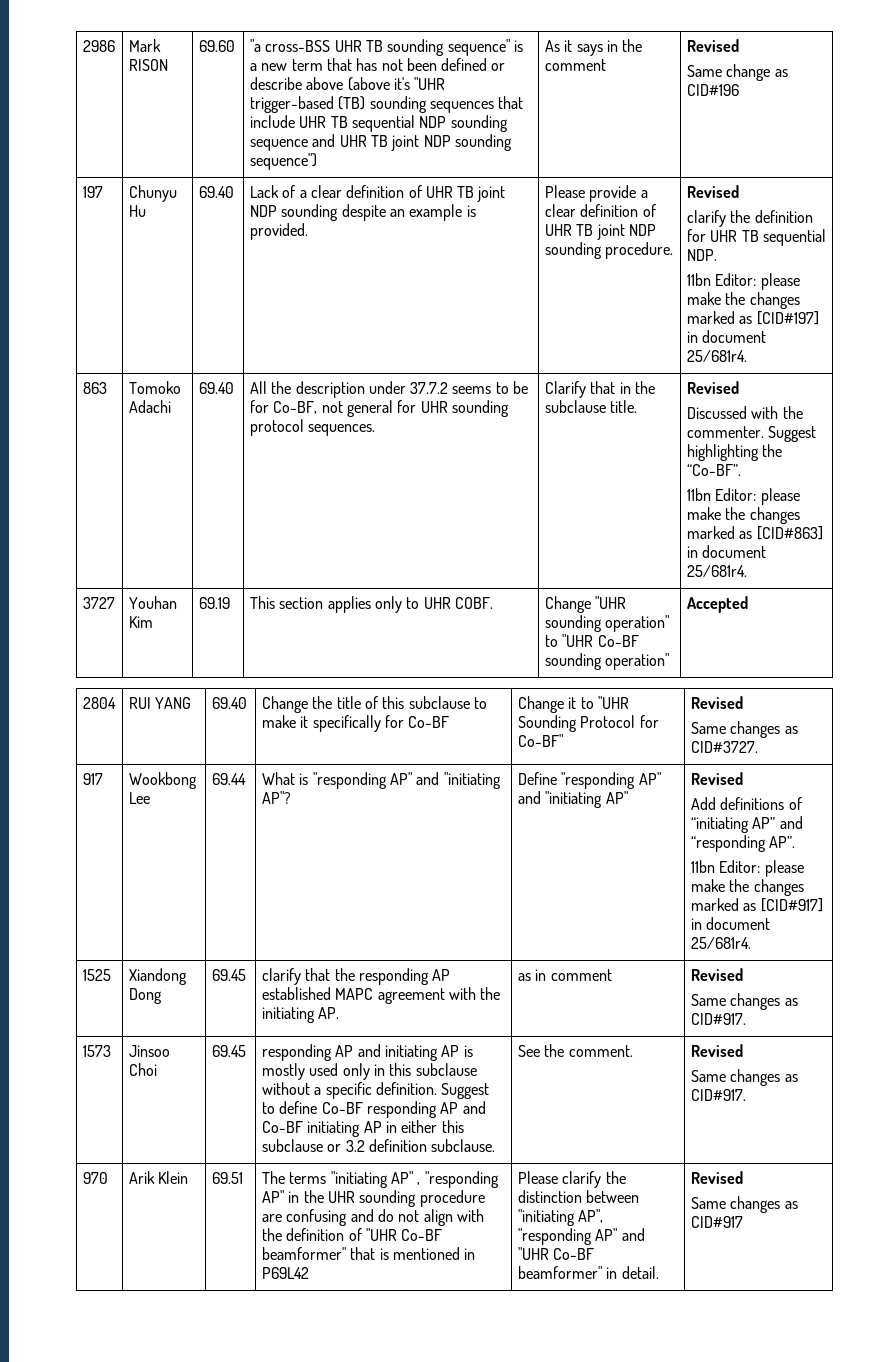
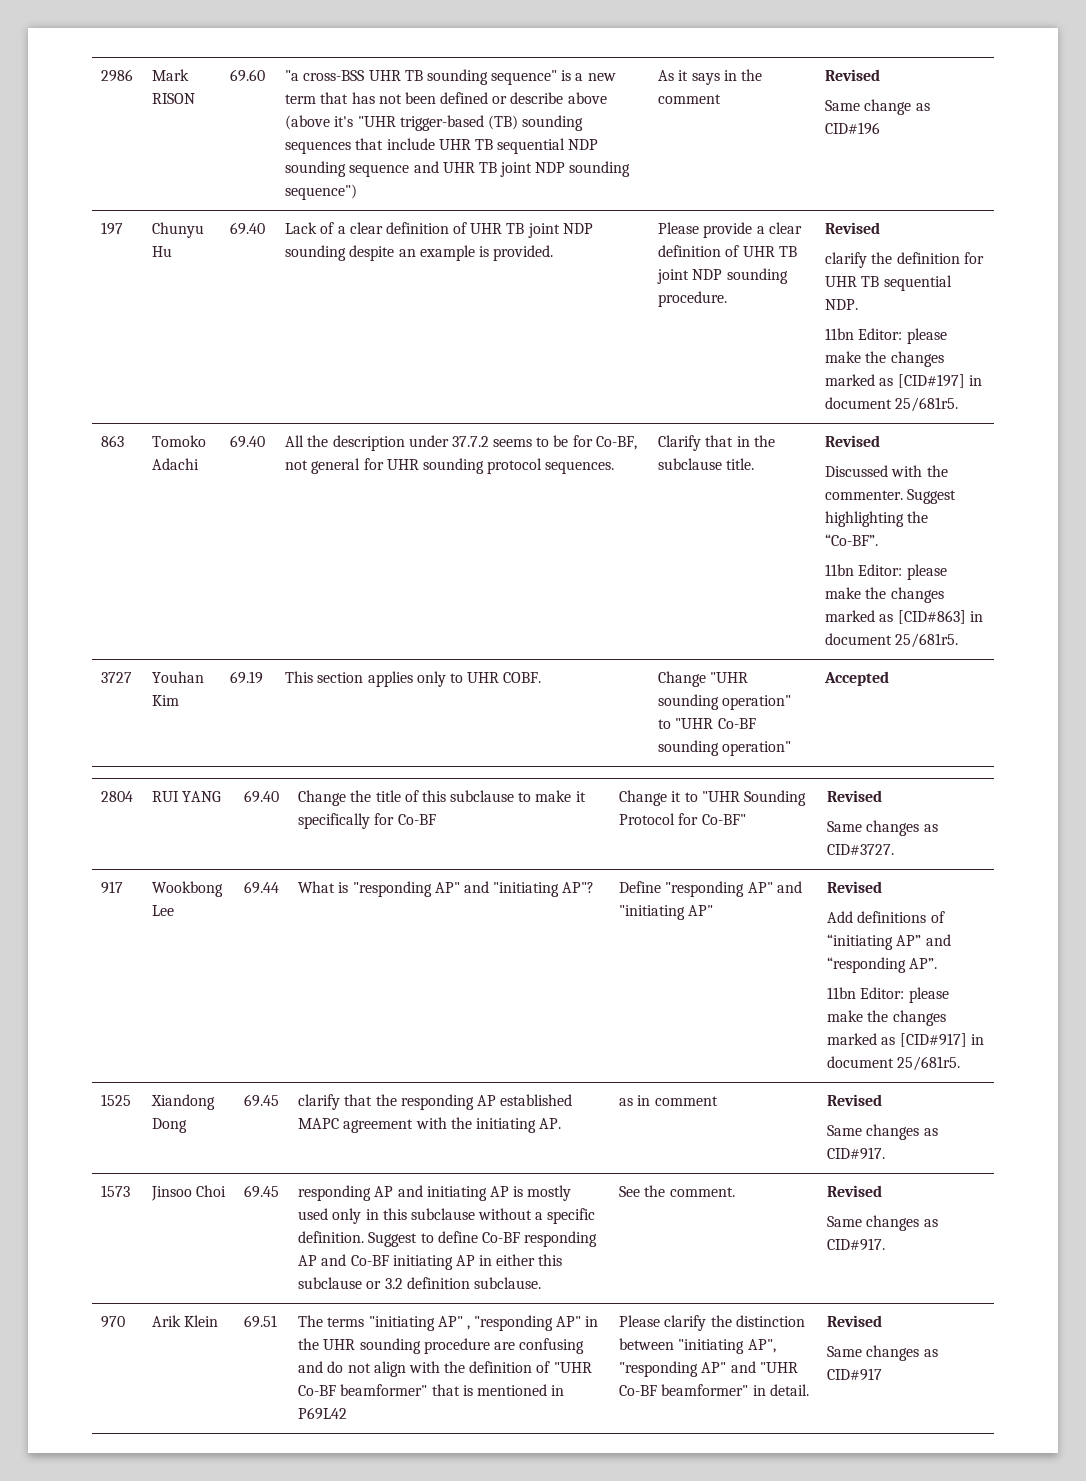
- 11bn Editor: please make the changes marked as [CID#197] in document 25/681r4.
+ 11bn Editor: please make the changes marked as [CID#197] in document 25/681r5.
- 11bn Editor: please make the changes marked as [CID#863] in document 25/681r4.
+ 11bn Editor: please make the changes marked as [CID#863] in document 25/681r5.
  917 | Wookbong Lee | 69.44 | What is "responding AP" and "initiating AP"? | Define "responding AP" and "initiating AP" | Revised
  Add definitions of “initiating AP” and “responding AP”.
- 11bn Editor: please make the changes marked as [CID#917] in document 25/681r4.
+ 11bn Editor: please make the changes marked as [CID#917] in document 25/681r5.

